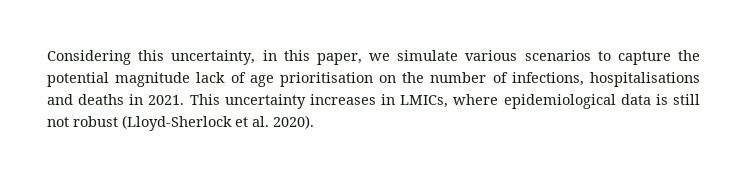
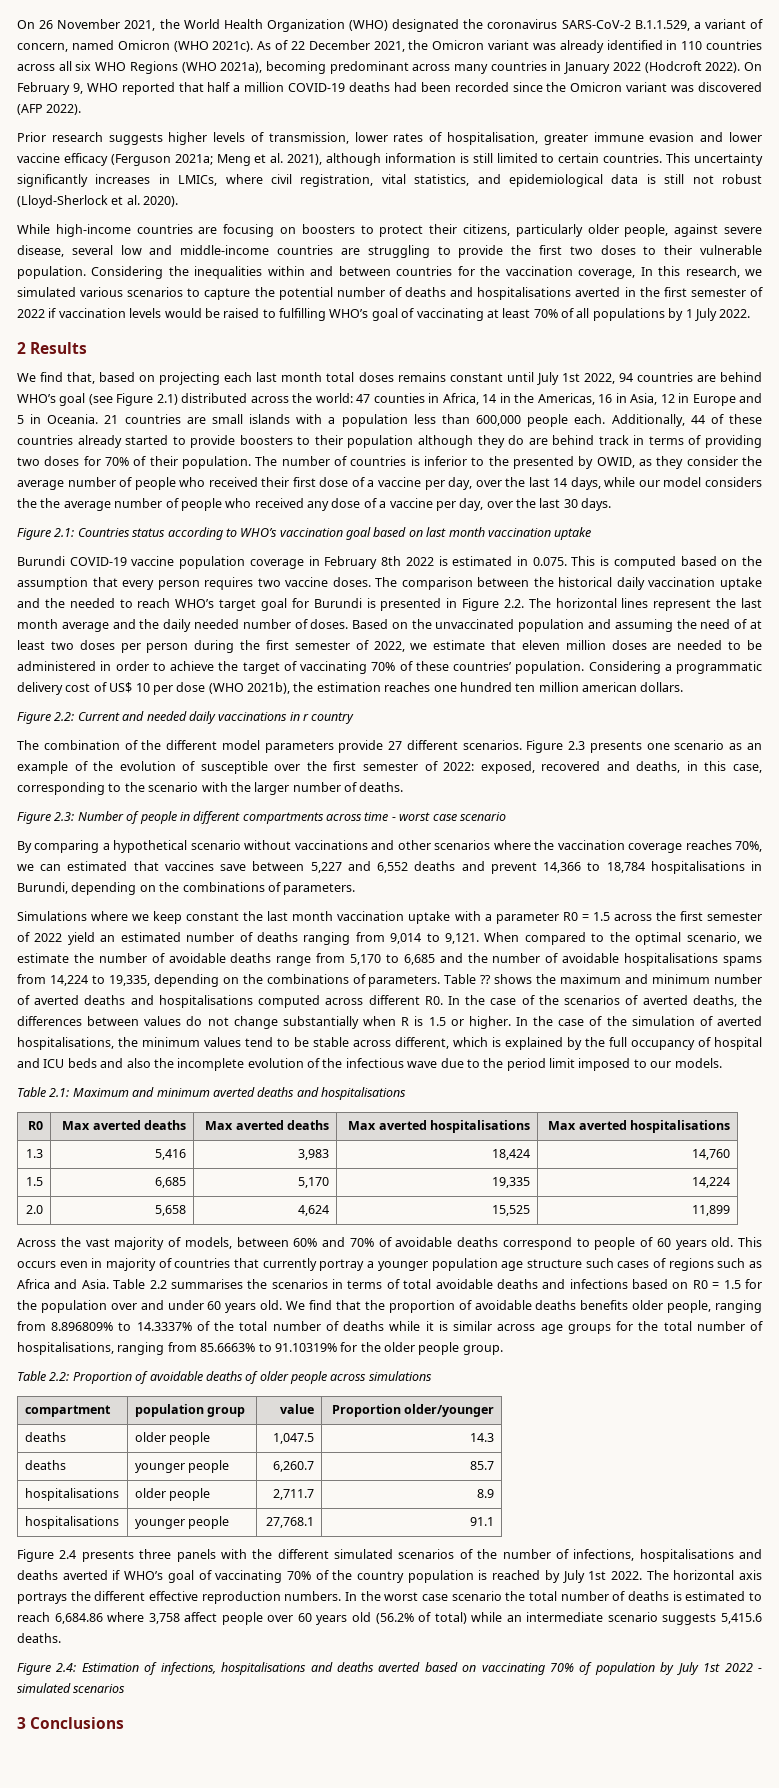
- Considering this uncertainty, in this paper, we simulate various scenarios to capture the potential magnitude lack of age prioritisation on the number of infections, hospitalisations and deaths in 2021.
+ On 26 November 2021, the World Health Organization (WHO) designated the coronavirus SARS-CoV-2 B.1.1.529, a variant of concern, named Omicron (WHO 2021c). As of 22 December 2021, the Omicron variant was already identified in 110 countries across all six WHO Regions (WHO 2021a), becoming predominant across many countries in January 2022 (Hodcroft 2022). On February 9, WHO reported that half a million COVID-19 deaths had been recorded since the Omicron variant was discovered (AFP 2022).
+ Prior research suggests higher levels of transmission, lower rates of hospitalisation, greater immune evasion and lower vaccine efficacy (Ferguson 2021a; Meng et al. 2021), although information is still limited to certain countries.
- This uncertainty increases in LMICs, where epidemiological data is still not robust (Lloyd-Sherlock et al. 2020).
+ This uncertainty significantly increases in LMICs, where civil registration, vital statistics, and epidemiological data is still not robust (Lloyd-Sherlock et al. 2020).
+ While high-income countries are focusing on boosters to protect their citizens, particularly older people, against severe disease, several low and middle-income countries are struggling to provide the first two doses to their vulnerable population. Considering the inequalities within and between countries for the vaccination coverage, In this research, we simulated various scenarios to capture the potential number of deaths and hospitalisations averted in the first semester of 2022 if vaccination levels would be raised to fulfilling WHO’s goal of vaccinating at least 70% of all populations by 1 July 2022.
+ 2 Results
+ We find that, based on projecting each last month total doses remains constant until July 1st 2022, 94 countries are behind WHO’s goal (see Figure 2.1) distributed across the world: 47 counties in Africa, 14 in the Americas, 16 in Asia, 12 in Europe and 5 in Oceania. 21 countries are small islands with a population less than 600,000 people each. Additionally, 44 of these countries already started to provide boosters to their population although they do are behind track in terms of providing two doses for 70% of their population. The number of countries is inferior to the presented by OWID, as they consider the average number of people who received their first dose of a vaccine per day, over the last 14 days, while our model considers the the average number of people who received any dose of a vaccine per day, over the last 30 days.
+ Figure 2.1: Countries status according to WHO’s vaccination goal based on last month vaccination uptake
+ Burundi COVID-19 vaccine population coverage in February 8th 2022 is estimated in 0.075. This is computed based on the assumption that every person requires two vaccine doses. The comparison between the historical daily vaccination uptake and the needed to reach WHO’s target goal for Burundi is presented in Figure 2.2. The horizontal lines represent the last month average and the daily needed number of doses. Based on the unvaccinated population and assuming the need of at least two doses per person during the first semester of 2022, we estimate that eleven million doses are needed to be administered in order to achieve the target of vaccinating 70% of these countries’ population. Considering a programmatic delivery cost of US$ 10 per dose (WHO 2021b), the estimation reaches one hundred ten million american dollars.
+ Figure 2.2: Current and needed daily vaccinations in r country
+ The combination of the different model parameters provide 27 different scenarios. Figure 2.3 presents one scenario as an example of the evolution of susceptible over the first semester of 2022: exposed, recovered and deaths, in this case, corresponding to the scenario with the larger number of deaths.
+ Figure 2.3: Number of people in different compartments across time - worst case scenario
+ By comparing a hypothetical scenario without vaccinations and other scenarios where the vaccination coverage reaches 70%, we can estimated that vaccines save between 5,227 and 6,552 deaths and prevent 14,366 to 18,784 hospitalisations in Burundi, depending on the combinations of parameters.
+ Simulations where we keep constant the last month vaccination uptake with a parameter R0 = 1.5 across the first semester of 2022 yield an estimated number of deaths ranging from 9,014 to 9,121. When compared to the optimal scenario, we estimate the number of avoidable deaths range from 5,170 to 6,685 and the number of avoidable hospitalisations spams from 14,224 to 19,335, depending on the combinations of parameters. Table ?? shows the maximum and minimum number of averted deaths and hospitalisations computed across different R0. In the case of the scenarios of averted deaths, the differences between values do not change substantially when R is 1.5 or higher. In the case of the simulation of averted hospitalisations, the minimum values tend to be stable across different, which is explained by the full occupancy of hospital and ICU beds and also the incomplete evolution of the infectious wave due to the period limit imposed to our models.
+ Table 2.1: Maximum and minimum averted deaths and hospitalisations
+ R0 | Max averted deaths | Max averted deaths | Max averted hospitalisations | Max averted hospitalisations
+ 1.3 | 5,416 | 3,983 | 18,424 | 14,760
+ 1.5 | 6,685 | 5,170 | 19,335 | 14,224
+ 2.0 | 5,658 | 4,624 | 15,525 | 11,899
+ Across the vast majority of models, between 60% and 70% of avoidable deaths correspond to people of 60 years old. This occurs even in majority of countries that currently portray a younger population age structure such cases of regions such as Africa and Asia. Table 2.2 summarises the scenarios in terms of total avoidable deaths and infections based on R0 = 1.5 for the population over and under 60 years old. We find that the proportion of avoidable deaths benefits older people, ranging from 8.896809% to 14.3337% of the total number of deaths while it is similar across age groups for the total number of hospitalisations, ranging from 85.6663% to 91.10319% for the older people group.
+ Table 2.2: Proportion of avoidable deaths of older people across simulations
+ compartment | population group | value | Proportion older/younger
+ deaths | older people | 1,047.5 | 14.3
+ deaths | younger people | 6,260.7 | 85.7
+ hospitalisations | older people | 2,711.7 | 8.9
+ hospitalisations | younger people | 27,768.1 | 91.1
+ Figure 2.4 presents three panels with the different simulated scenarios of the number of infections, hospitalisations and deaths averted if WHO’s goal of vaccinating 70% of the country population is reached by July 1st 2022. The horizontal axis portrays the different effective reproduction numbers. In the worst case scenario the total number of deaths is estimated to reach 6,684.86 where 3,758 affect people over 60 years old (56.2% of total) while an intermediate scenario suggests 5,415.6 deaths.
+ Figure 2.4: Estimation of infections, hospitalisations and deaths averted based on vaccinating 70% of population by July 1st 2022 - simulated scenarios
+ 3 Conclusions

